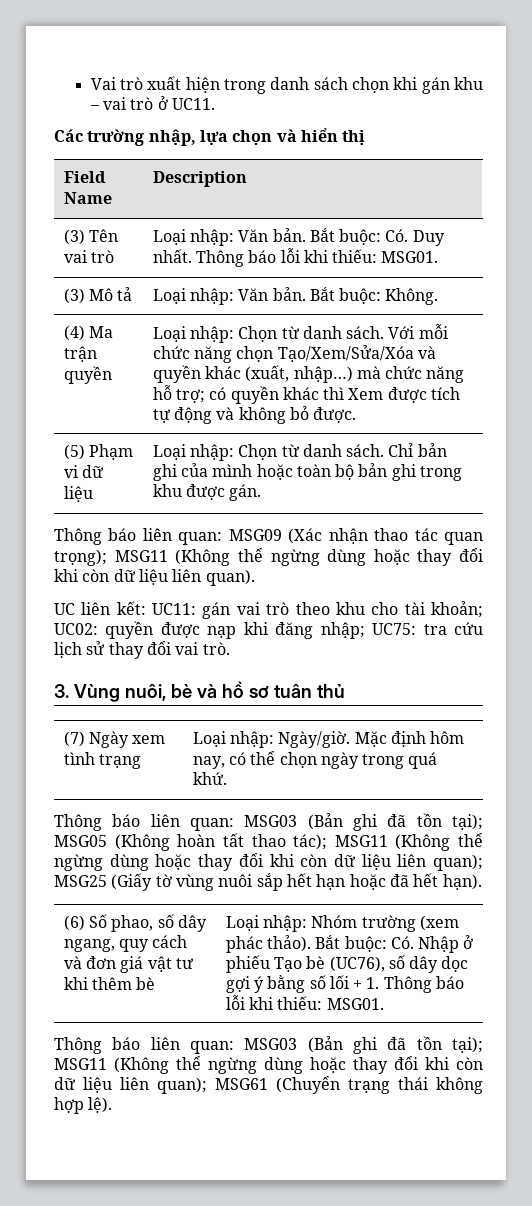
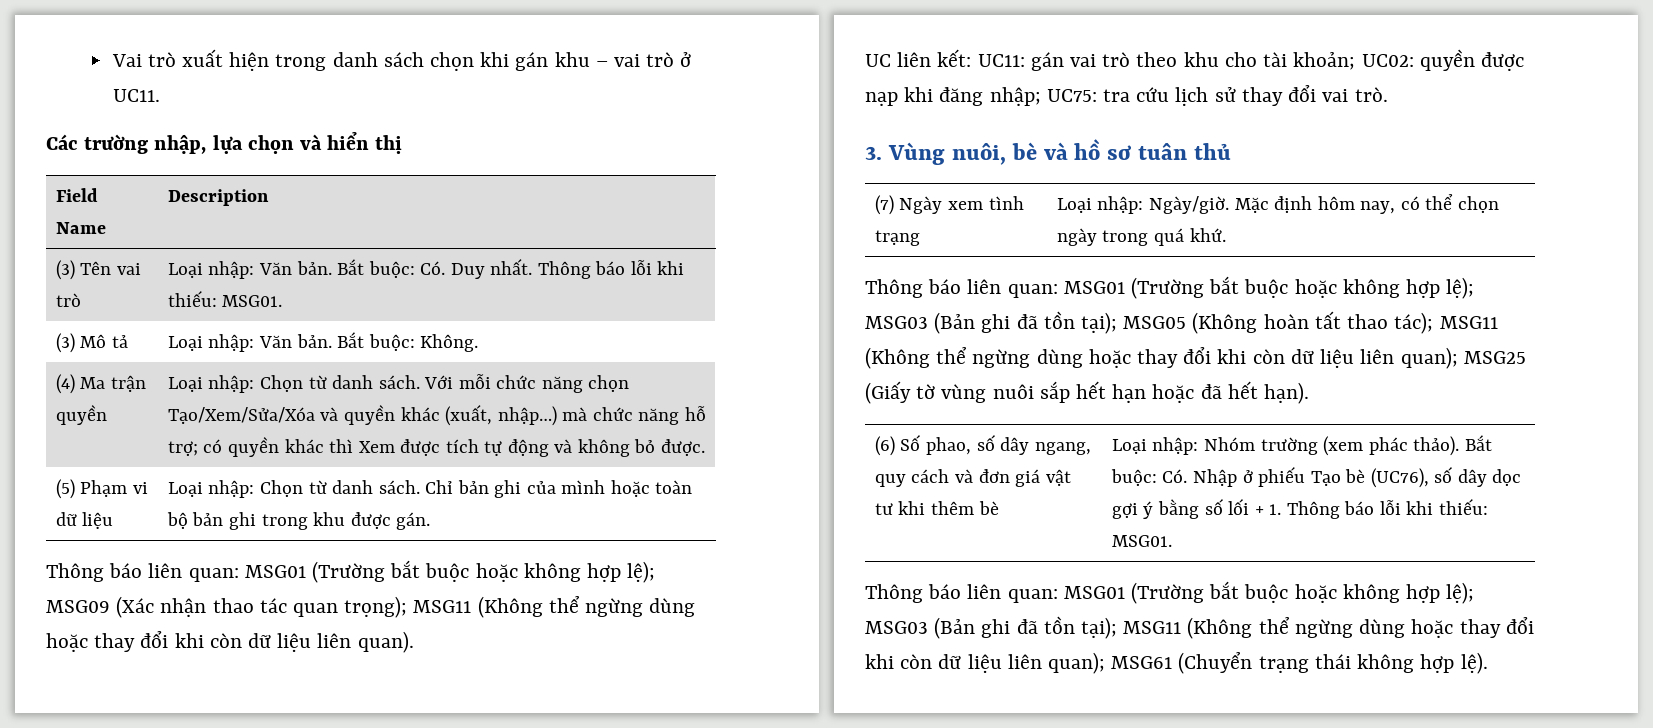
- Thông báo liên quan: MSG09 (Xác nhận thao tác quan trọng); MSG11 (Không thể ngừng dùng hoặc thay đổi khi còn dữ liệu liên quan).
+ Thông báo liên quan: MSG01 (Trường bắt buộc hoặc không hợp lệ); MSG09 (Xác nhận thao tác quan trọng); MSG11 (Không thể ngừng dùng hoặc thay đổi khi còn dữ liệu liên quan).
- Thông báo liên quan: MSG03 (Bản ghi đã tồn tại); MSG05 (Không hoàn tất thao tác); MSG11 (Không thể ngừng dùng hoặc thay đổi khi còn dữ liệu liên quan); MSG25 (Giấy tờ vùng nuôi sắp hết hạn hoặc đã hết hạn).
+ Thông báo liên quan: MSG01 (Trường bắt buộc hoặc không hợp lệ); MSG03 (Bản ghi đã tồn tại); MSG05 (Không hoàn tất thao tác); MSG11 (Không thể ngừng dùng hoặc thay đổi khi còn dữ liệu liên quan); MSG25 (Giấy tờ vùng nuôi sắp hết hạn hoặc đã hết hạn).
- Thông báo liên quan: MSG03 (Bản ghi đã tồn tại); MSG11 (Không thể ngừng dùng hoặc thay đổi khi còn dữ liệu liên quan); MSG61 (Chuyển trạng thái không hợp lệ).
+ Thông báo liên quan: MSG01 (Trường bắt buộc hoặc không hợp lệ); MSG03 (Bản ghi đã tồn tại); MSG11 (Không thể ngừng dùng hoặc thay đổi khi còn dữ liệu liên quan); MSG61 (Chuyển trạng thái không hợp lệ).

